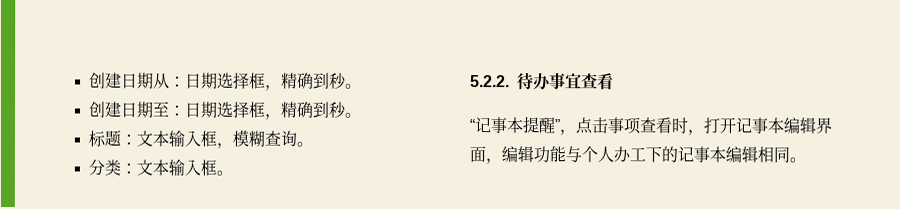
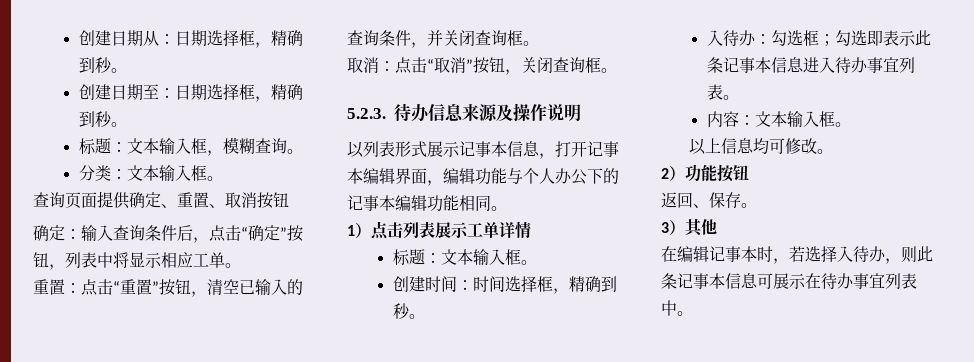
- 5.2.2.待办事宜查看
- “记事本提醒”，点击事项查看时，打开记事本编辑界面，编辑功能与个人办工下的记事本编辑相同。
+ 查询页面提供确定、重置、取消按钮
+ 确定：输入查询条件后，点击“确定”按钮，列表中将显示相应工单。
+ 重置：点击“重置”按钮，清空已输入的查询条件，并关闭查询框。
+ 取消：点击“取消”按钮，关闭查询框。
+ 5.2.3.待办信息来源及操作说明
+ 以列表形式展示记事本信息，打开记事本编辑界面，编辑功能与个人办公下的记事本编辑功能相同。
+ 1）点击列表展示工单详情
+ 标题：文本输入框。
+ 创建时间：时间选择框，精确到秒。
+ 入待办：勾选框；勾选即表示此条记事本信息进入待办事宜列表。
+ 内容：文本输入框。
+ 以上信息均可修改。
+ 2）功能按钮
+ 返回、保存。
+ 3）其他
+ 在编辑记事本时，若选择入待办，则此条记事本信息可展示在待办事宜列表中。

